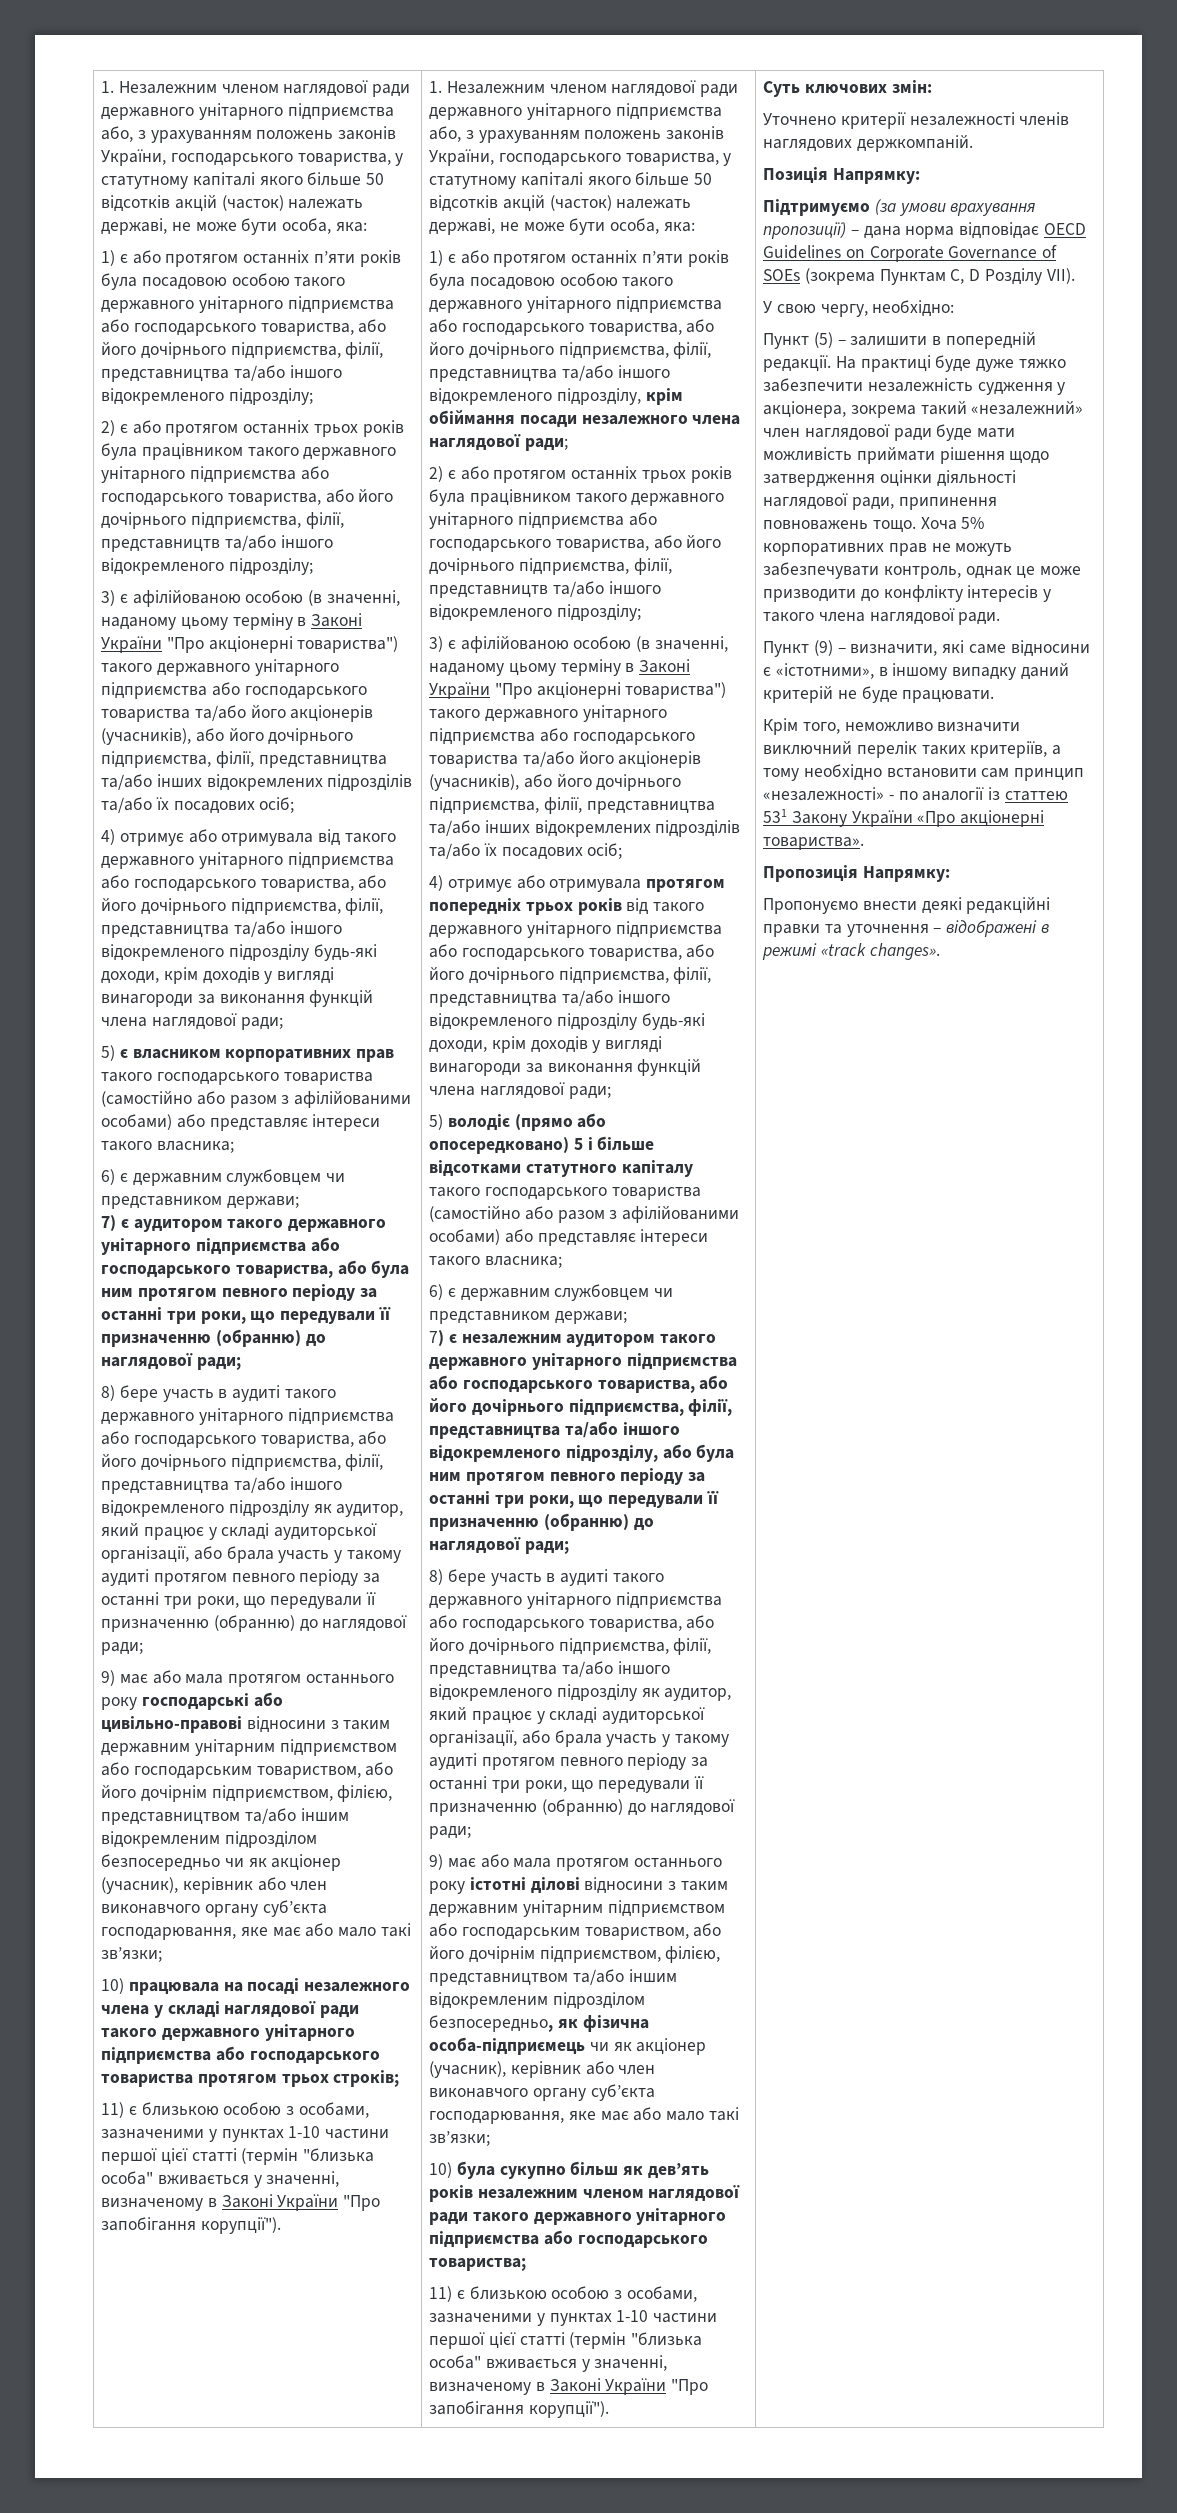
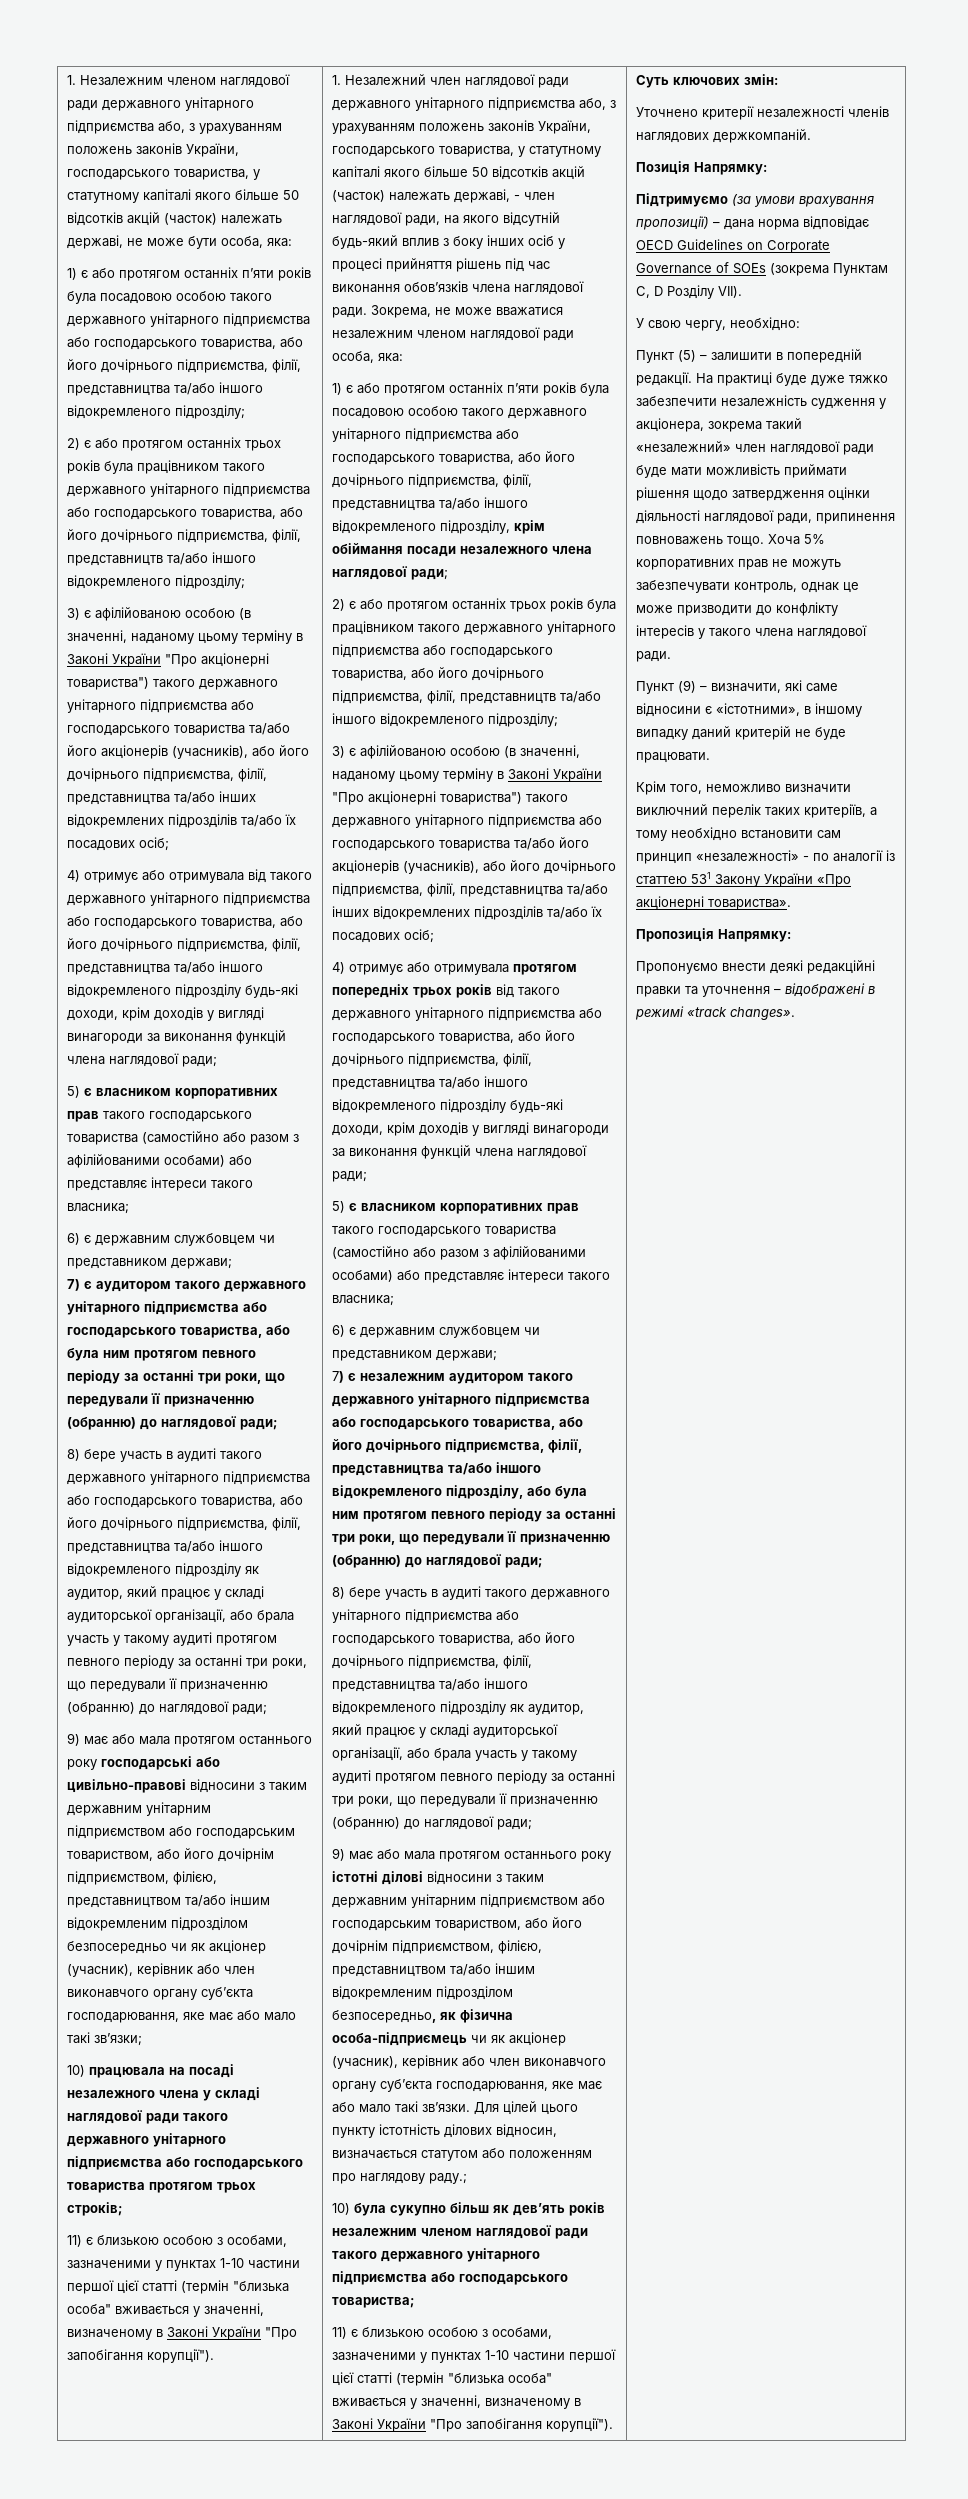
- 11) є близькою особою з особами, зазначеними у пунктах 1-10 частини першої цієї статті (термін "близька особа" вживається у значенні, визначеному в Законі України "Про запобігання корупції"). | 1. Незалежним членом наглядової ради державного унітарного підприємства або, з урахуванням положень законів України, господарського товариства, у статутному капіталі якого більше 50 відсотків акцій (часток) належать державі, не може бути особа, яка:
+ 11) є близькою особою з особами, зазначеними у пунктах 1-10 частини першої цієї статті (термін "близька особа" вживається у значенні, визначеному в Законі України "Про запобігання корупції"). | 1. Незалежний член наглядової ради державного унітарного підприємства або, з урахуванням положень законів України, господарського товариства, у статутному капіталі якого більше 50 відсотків акцій (часток) належать державі, - член наглядової ради, на якого відсутній будь-який вплив з боку інших осіб у процесі прийняття рішень під час виконання обов’язків члена наглядової ради. Зокрема, не може вважатися незалежним членом наглядової ради особа, яка:
  4) отримує або отримувала протягом попередніх трьох років від такого державного унітарного підприємства або господарського товариства, або його дочірнього підприємства, філії, представництва та/або іншого відокремленого підрозділу будь-які доходи, крім доходів у вигляді винагороди за виконання функцій члена наглядової ради;
- 5) володіє (прямо або опосередковано) 5 і більше відсотками статутного капіталу такого господарського товариства (самостійно або разом з афілійованими особами) або представляє інтереси такого власника;
+ 5) є власником корпоративних прав такого господарського товариства (самостійно або разом з афілійованими особами) або представляє інтереси такого власника;
- 9) має або мала протягом останнього року істотні ділові відносини з таким державним унітарним підприємством або господарським товариством, або його дочірнім підприємством, філією, представництвом та/або іншим відокремленим підрозділом безпосередньо, як фізична особа-підприємець чи як акціонер (учасник), керівник або член виконавчого органу суб’єкта господарювання, яке має або мало такі зв’язки;
+ 9) має або мала протягом останнього року істотні ділові відносини з таким державним унітарним підприємством або господарським товариством, або його дочірнім підприємством, філією, представництвом та/або іншим відокремленим підрозділом безпосередньо, як фізична особа-підприємець чи як акціонер (учасник), керівник або член виконавчого органу суб’єкта господарювання, яке має або мало такі зв’язки. Для цілей цього пункту істотність ділових відносин, визначається статутом або положенням про наглядову раду.;

